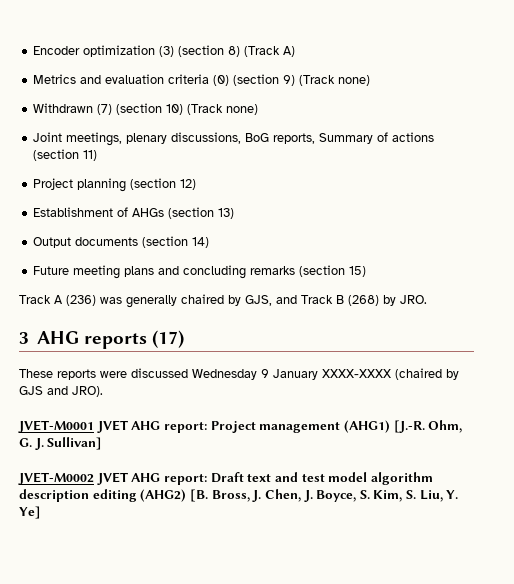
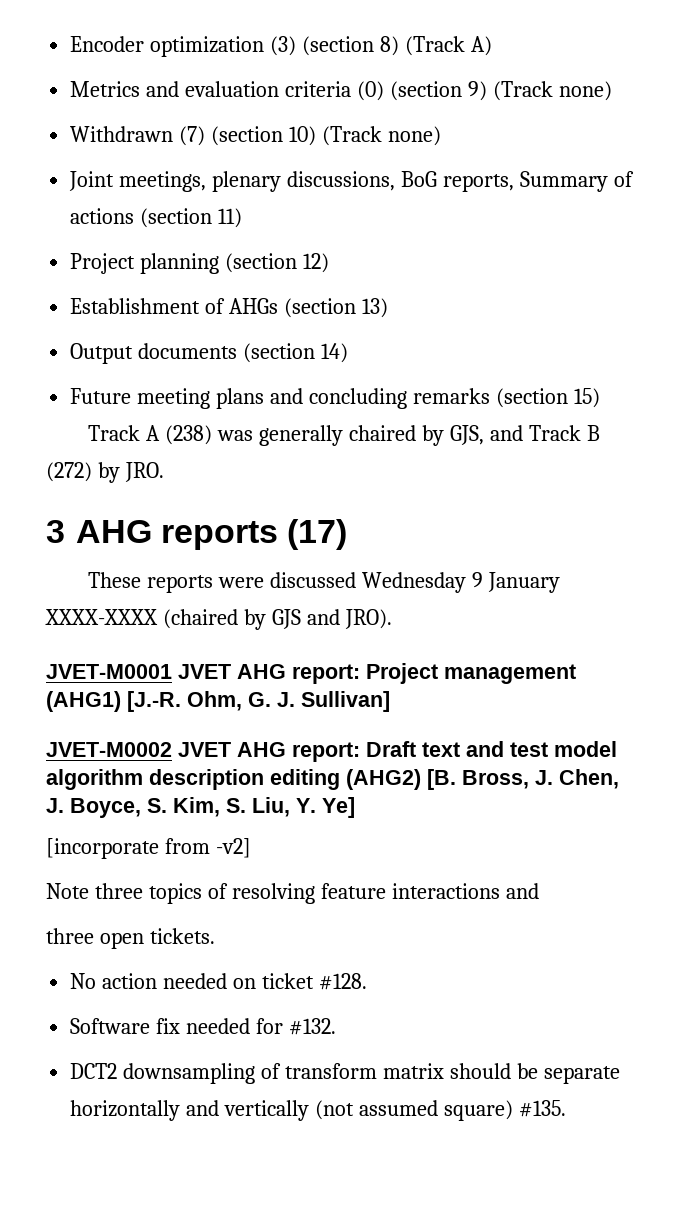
- Track A (236) was generally chaired by GJS, and Track B (268) by JRO.
+ Track A (238) was generally chaired by GJS, and Track B (272) by JRO.
+ [incorporate from -v2]
+ Note three topics of resolving feature interactions and
+ three open tickets.
+ No action needed on ticket #128.
+ Software fix needed for #132.
+ DCT2 downsampling of transform matrix should be separate horizontally and vertically (not assumed square) #135.

